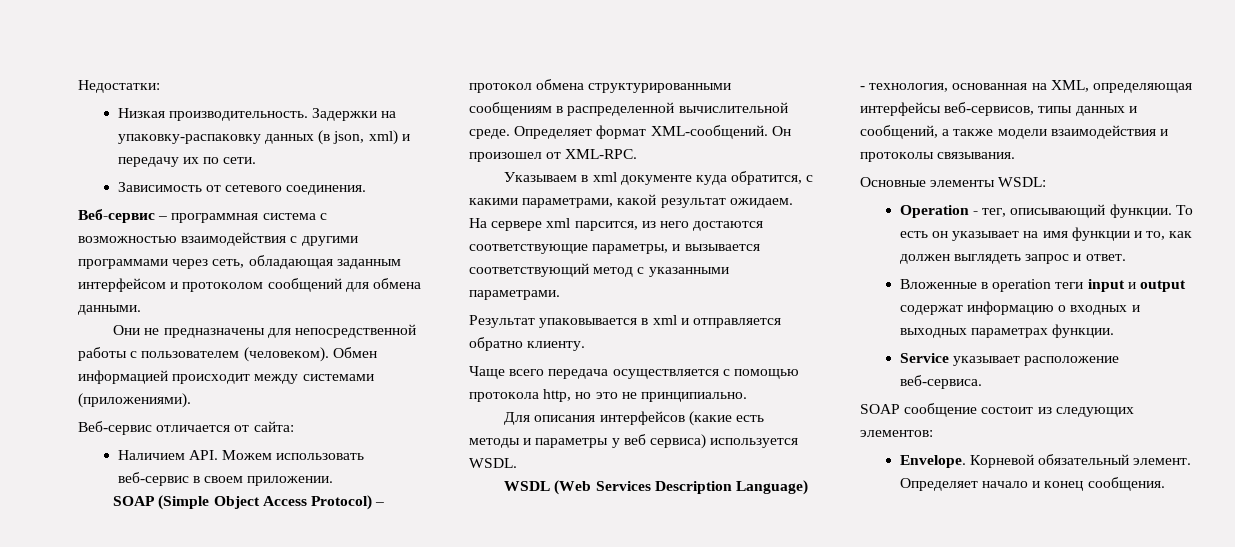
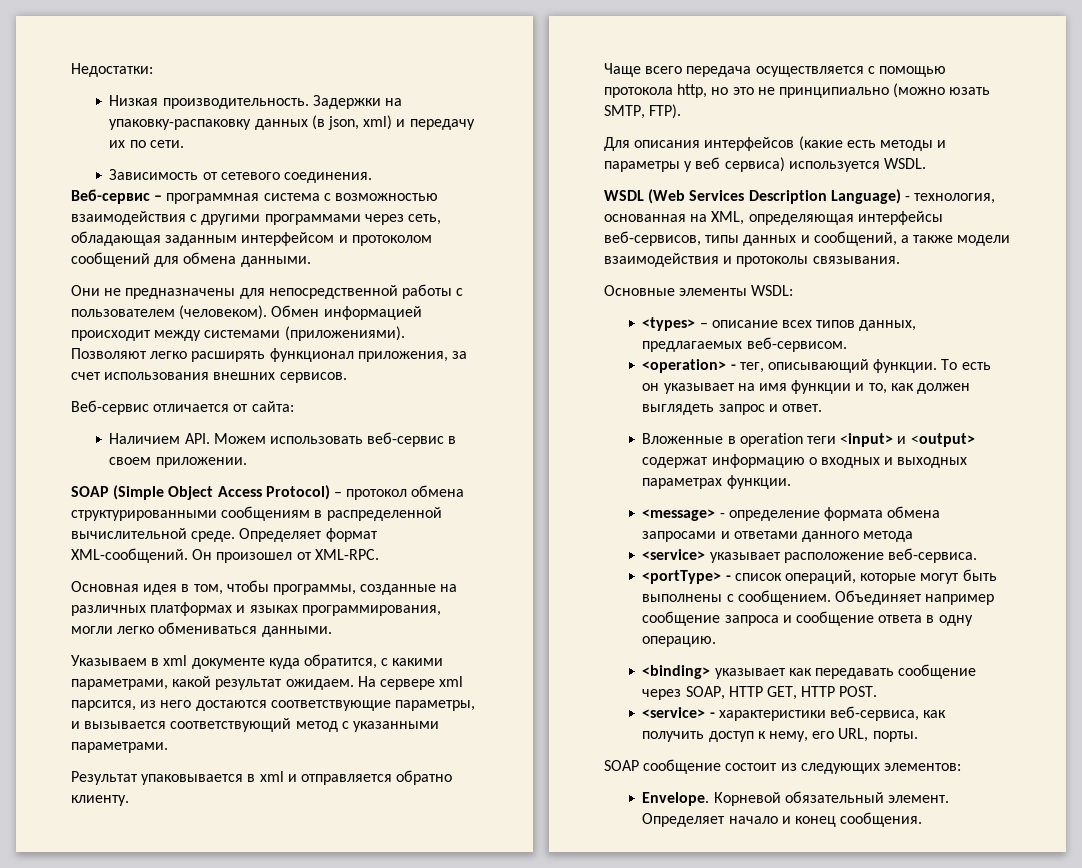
+ Позволяют легко расширять функционал приложения, за счет использования внешних сервисов.
+ Основная идея в том, чтобы программы, созданные на различных платформах и языках программирования, могли легко обмениваться данными.
- Чаще всего передача осуществляется с помощью протокола http, но это не принципиально.
+ Чаще всего передача осуществляется с помощью протокола http, но это не принципиально (можно юзать SMTP, FTP).
- Operation - тег, описывающий функции.
+ <types> – описание всех типов данных, предлагаемых веб-сервисом.
+ <operation> - тег, описывающий функции.
- Вложенные в operation теги input и output содержат информацию о входных и выходных параметрах функции.
+ Вложенные в operation теги <input> и <output> содержат информацию о входных и выходных параметрах функции.
- Service указывает расположение веб-сервиса.
+ <message> - определение формата обмена запросами и ответами данного метода
+ <service> указывает расположение веб-сервиса.
+ <portType> - список операций, которые могут быть выполнены с сообщением. Объединяет например сообщение запроса и сообщение ответа в одну операцию.
+ <binding> указывает как передавать сообщение через SOAP, HTTP GET, HTTP POST.
+ <service> - характеристики веб-сервиса, как получить доступ к нему, его URL, порты.

